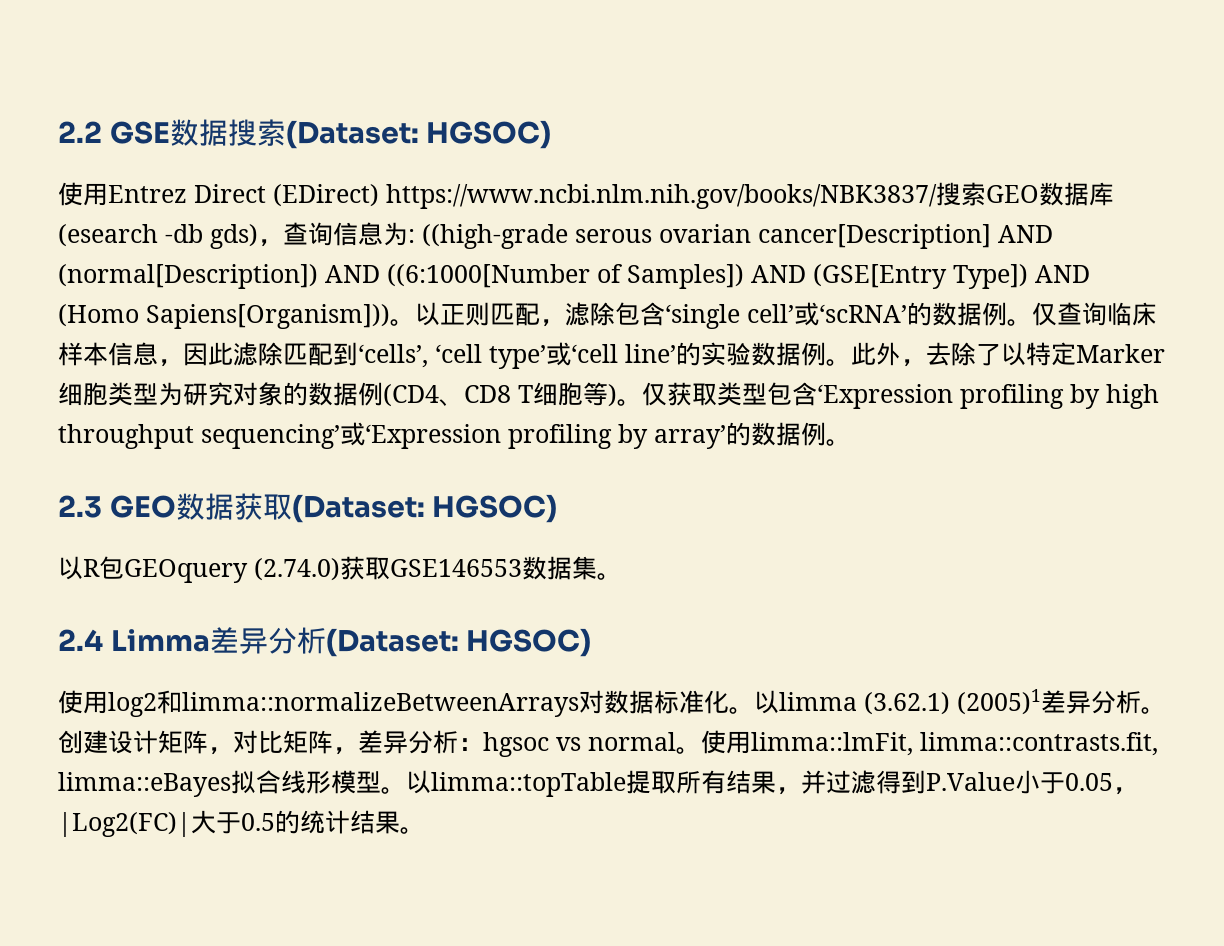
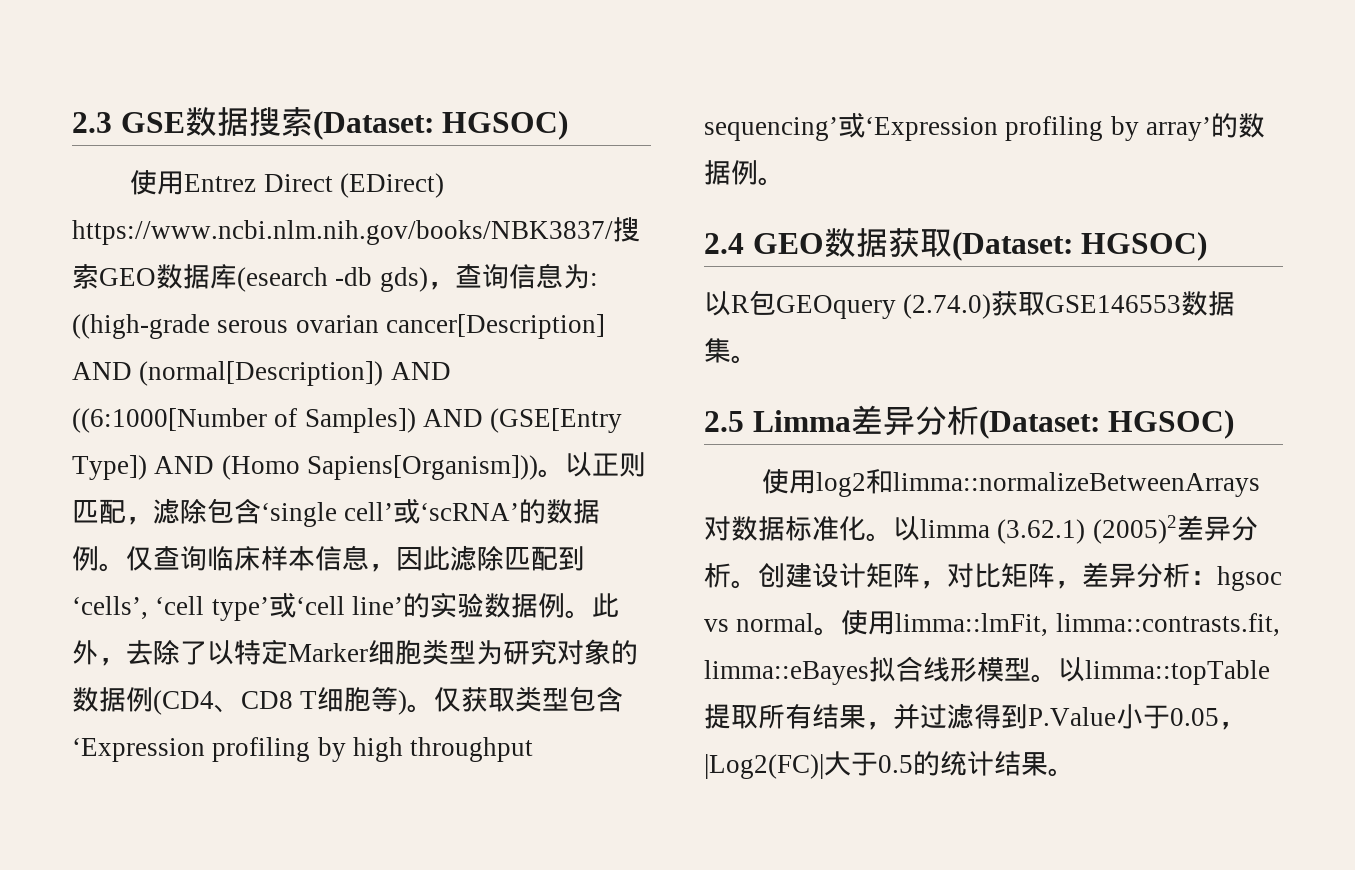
- 2.2 GSE数据搜索(Dataset: HGSOC)
+ 2.3 GSE数据搜索(Dataset: HGSOC)
- 2.3 GEO数据获取(Dataset: HGSOC)
+ 2.4 GEO数据获取(Dataset: HGSOC)
- 2.4 Limma差异分析(Dataset: HGSOC)
+ 2.5 Limma差异分析(Dataset: HGSOC)
- 以limma (3.62.1) (2005)1差异分析。
+ 以limma (3.62.1) (2005)2差异分析。

